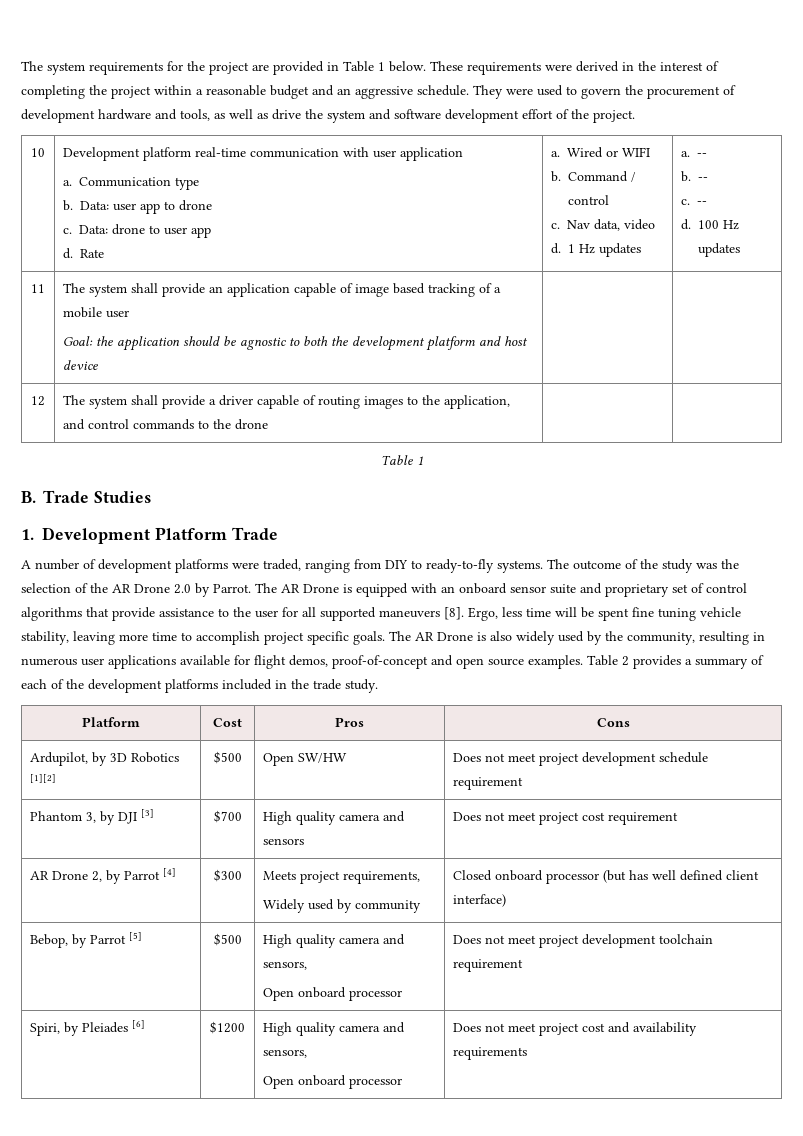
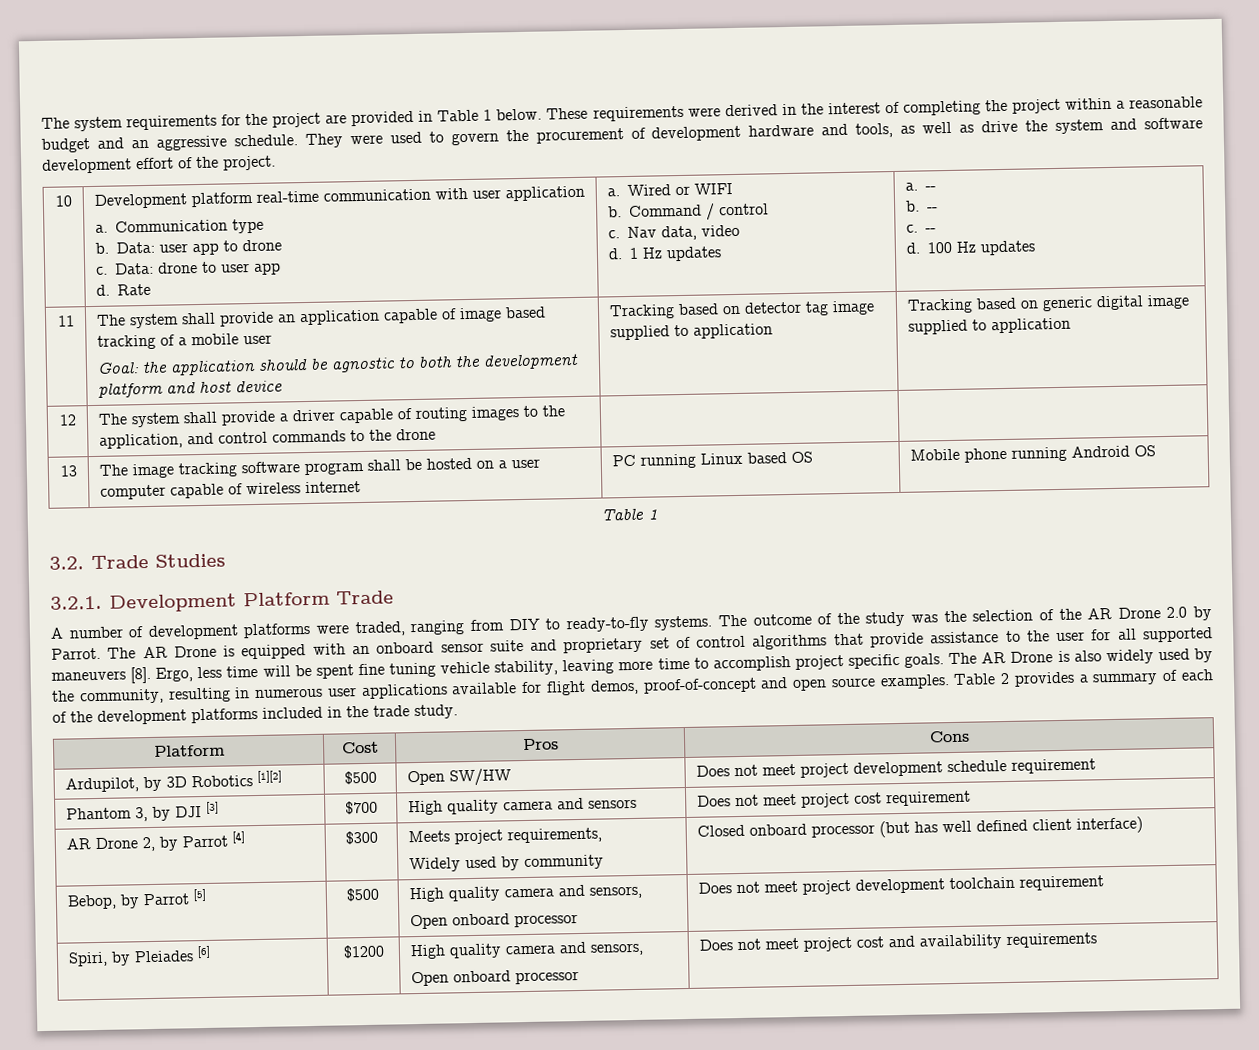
+ Tracking based on detector tag image supplied to application | Tracking based on generic digital image supplied to application
+ 13 | The image tracking software program shall be hosted on a user computer capable of wireless internet | PC running Linux based OS | Mobile phone running Android OS
- B. Trade Studies
+ 3.2. Trade Studies
- 1. Development Platform Trade
+ 3.2.1. Development Platform Trade

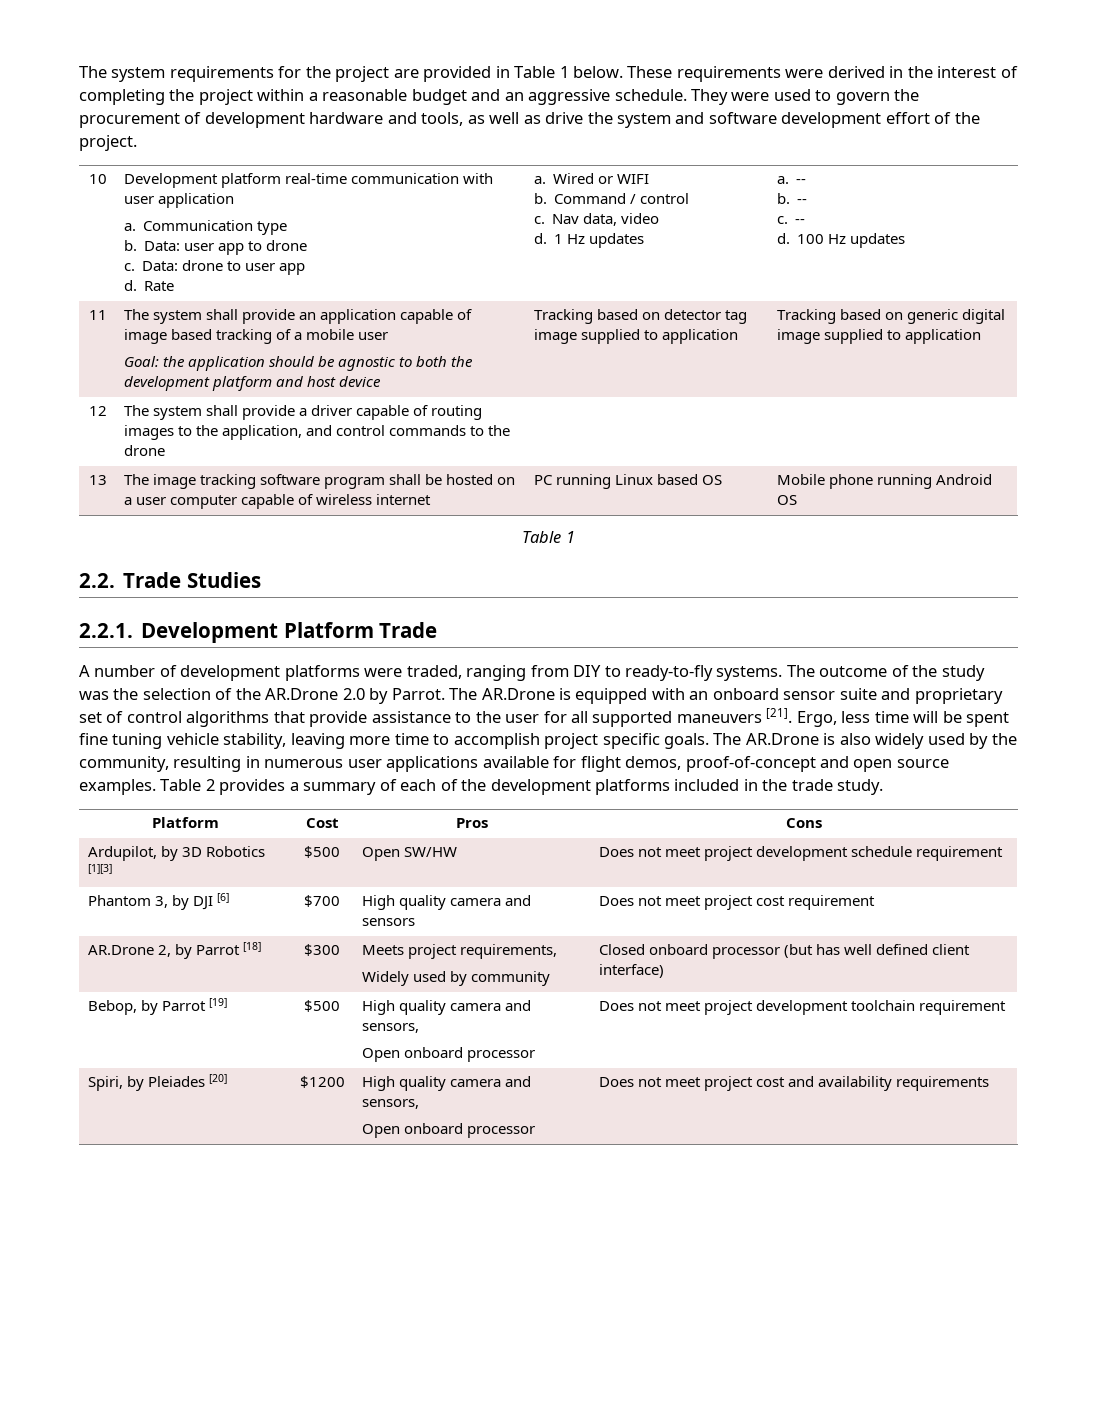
- 3.2. Trade Studies
+ 2.2. Trade Studies
- 3.2.1. Development Platform Trade
+ 2.2.1. Development Platform Trade
- The outcome of the study was the selection of the AR Drone 2.0 by Parrot.
+ The outcome of the study was the selection of the AR.Drone 2.0 by Parrot.
- The AR Drone is equipped with an onboard sensor suite and proprietary set of control algorithms that provide assistance to the user for all supported maneuvers [8].
+ The AR.Drone is equipped with an onboard sensor suite and proprietary set of control algorithms that provide assistance to the user for all supported maneuvers [21].
- The AR Drone is also widely used by the community, resulting in numerous user applications available for flight demos, proof-of-concept and open source examples.
+ The AR.Drone is also widely used by the community, resulting in numerous user applications available for flight demos, proof-of-concept and open source examples.
- Ardupilot, by 3D Robotics [1][2] | $500 | Open SW/HW | Does not meet project development schedule requirement
+ Ardupilot, by 3D Robotics [1][3] | $500 | Open SW/HW | Does not meet project development schedule requirement
- Phantom 3, by DJI [3] | $700 | High quality camera and sensors | Does not meet project cost requirement
+ Phantom 3, by DJI [6] | $700 | High quality camera and sensors | Does not meet project cost requirement
- AR Drone 2, by Parrot [4] | $300 | Meets project requirements,
+ AR.Drone 2, by Parrot [18] | $300 | Meets project requirements,
- Bebop, by Parrot [5] | $500 | High quality camera and sensors,
+ Bebop, by Parrot [19] | $500 | High quality camera and sensors,
- Spiri, by Pleiades [6] | $1200 | High quality camera and sensors,
+ Spiri, by Pleiades [20] | $1200 | High quality camera and sensors,

